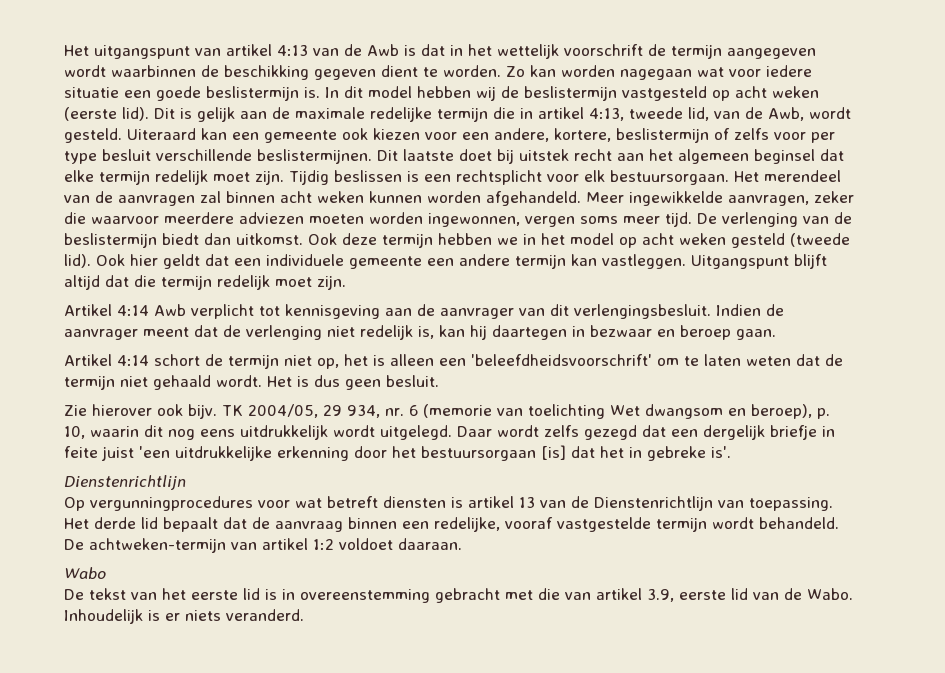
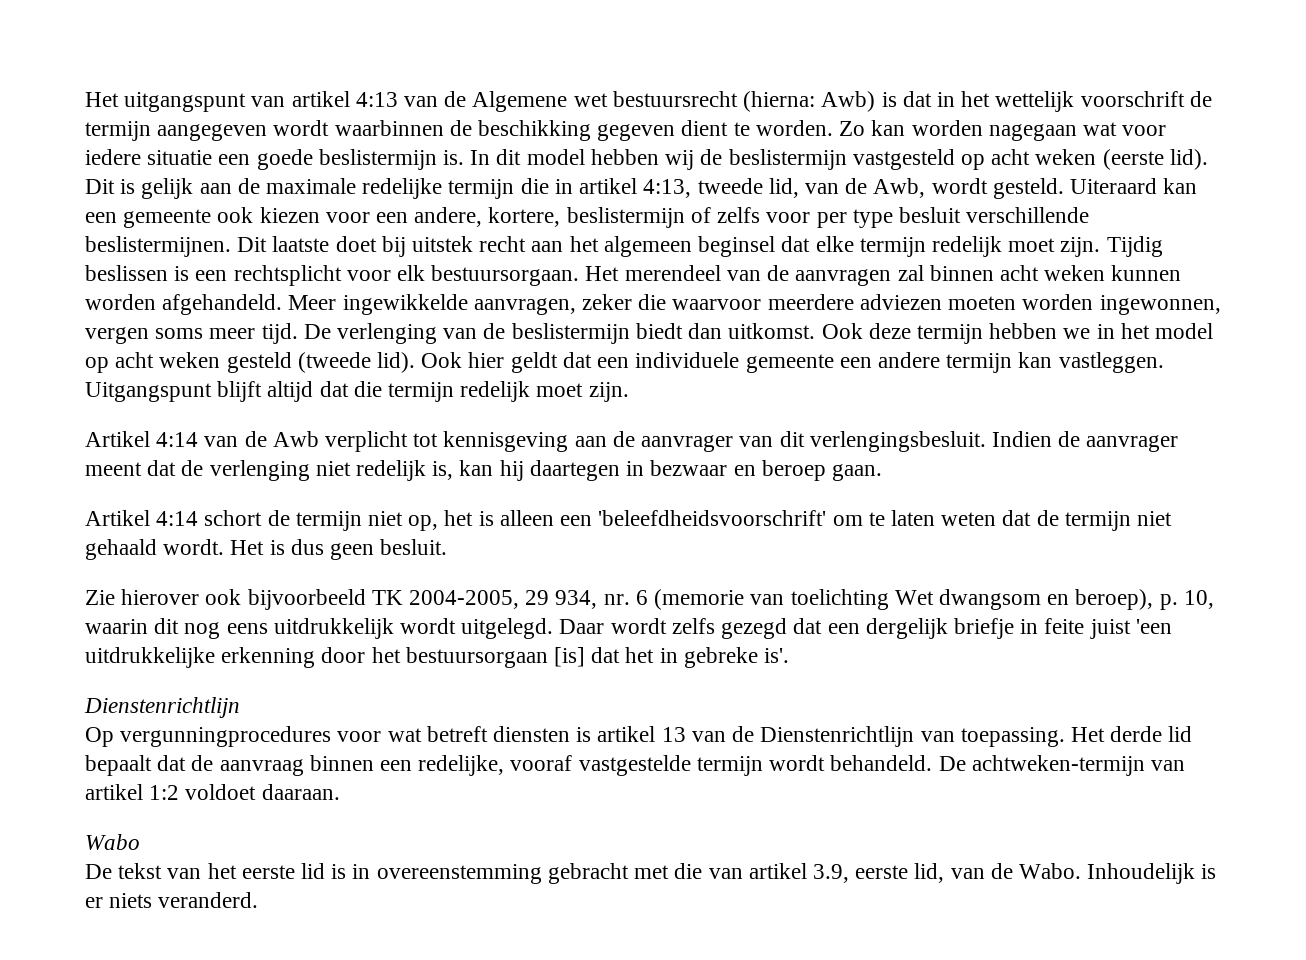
- Het uitgangspunt van artikel 4:13 van de Awb is dat in het wettelijk voorschrift de termijn aangegeven wordt waarbinnen de beschikking gegeven dient te worden.
+ Het uitgangspunt van artikel 4:13 van de Algemene wet bestuursrecht (hierna: Awb) is dat in het wettelijk voorschrift de termijn aangegeven wordt waarbinnen de beschikking gegeven dient te worden.
- Artikel 4:14 Awb verplicht tot kennisgeving aan de aanvrager van dit verlengingsbesluit.
+ Artikel 4:14 van de Awb verplicht tot kennisgeving aan de aanvrager van dit verlengingsbesluit.
- Zie hierover ook bijv. TK 2004/05, 29 934, nr. 6 (memorie van toelichting Wet dwangsom en beroep), p. 10, waarin dit nog eens uitdrukkelijk wordt uitgelegd.
+ Zie hierover ook bijvoorbeeld TK 2004-2005, 29 934, nr. 6 (memorie van toelichting Wet dwangsom en beroep), p. 10, waarin dit nog eens uitdrukkelijk wordt uitgelegd.
- De tekst van het eerste lid is in overeenstemming gebracht met die van artikel 3.9, eerste lid van de Wabo.
+ De tekst van het eerste lid is in overeenstemming gebracht met die van artikel 3.9, eerste lid, van de Wabo.

